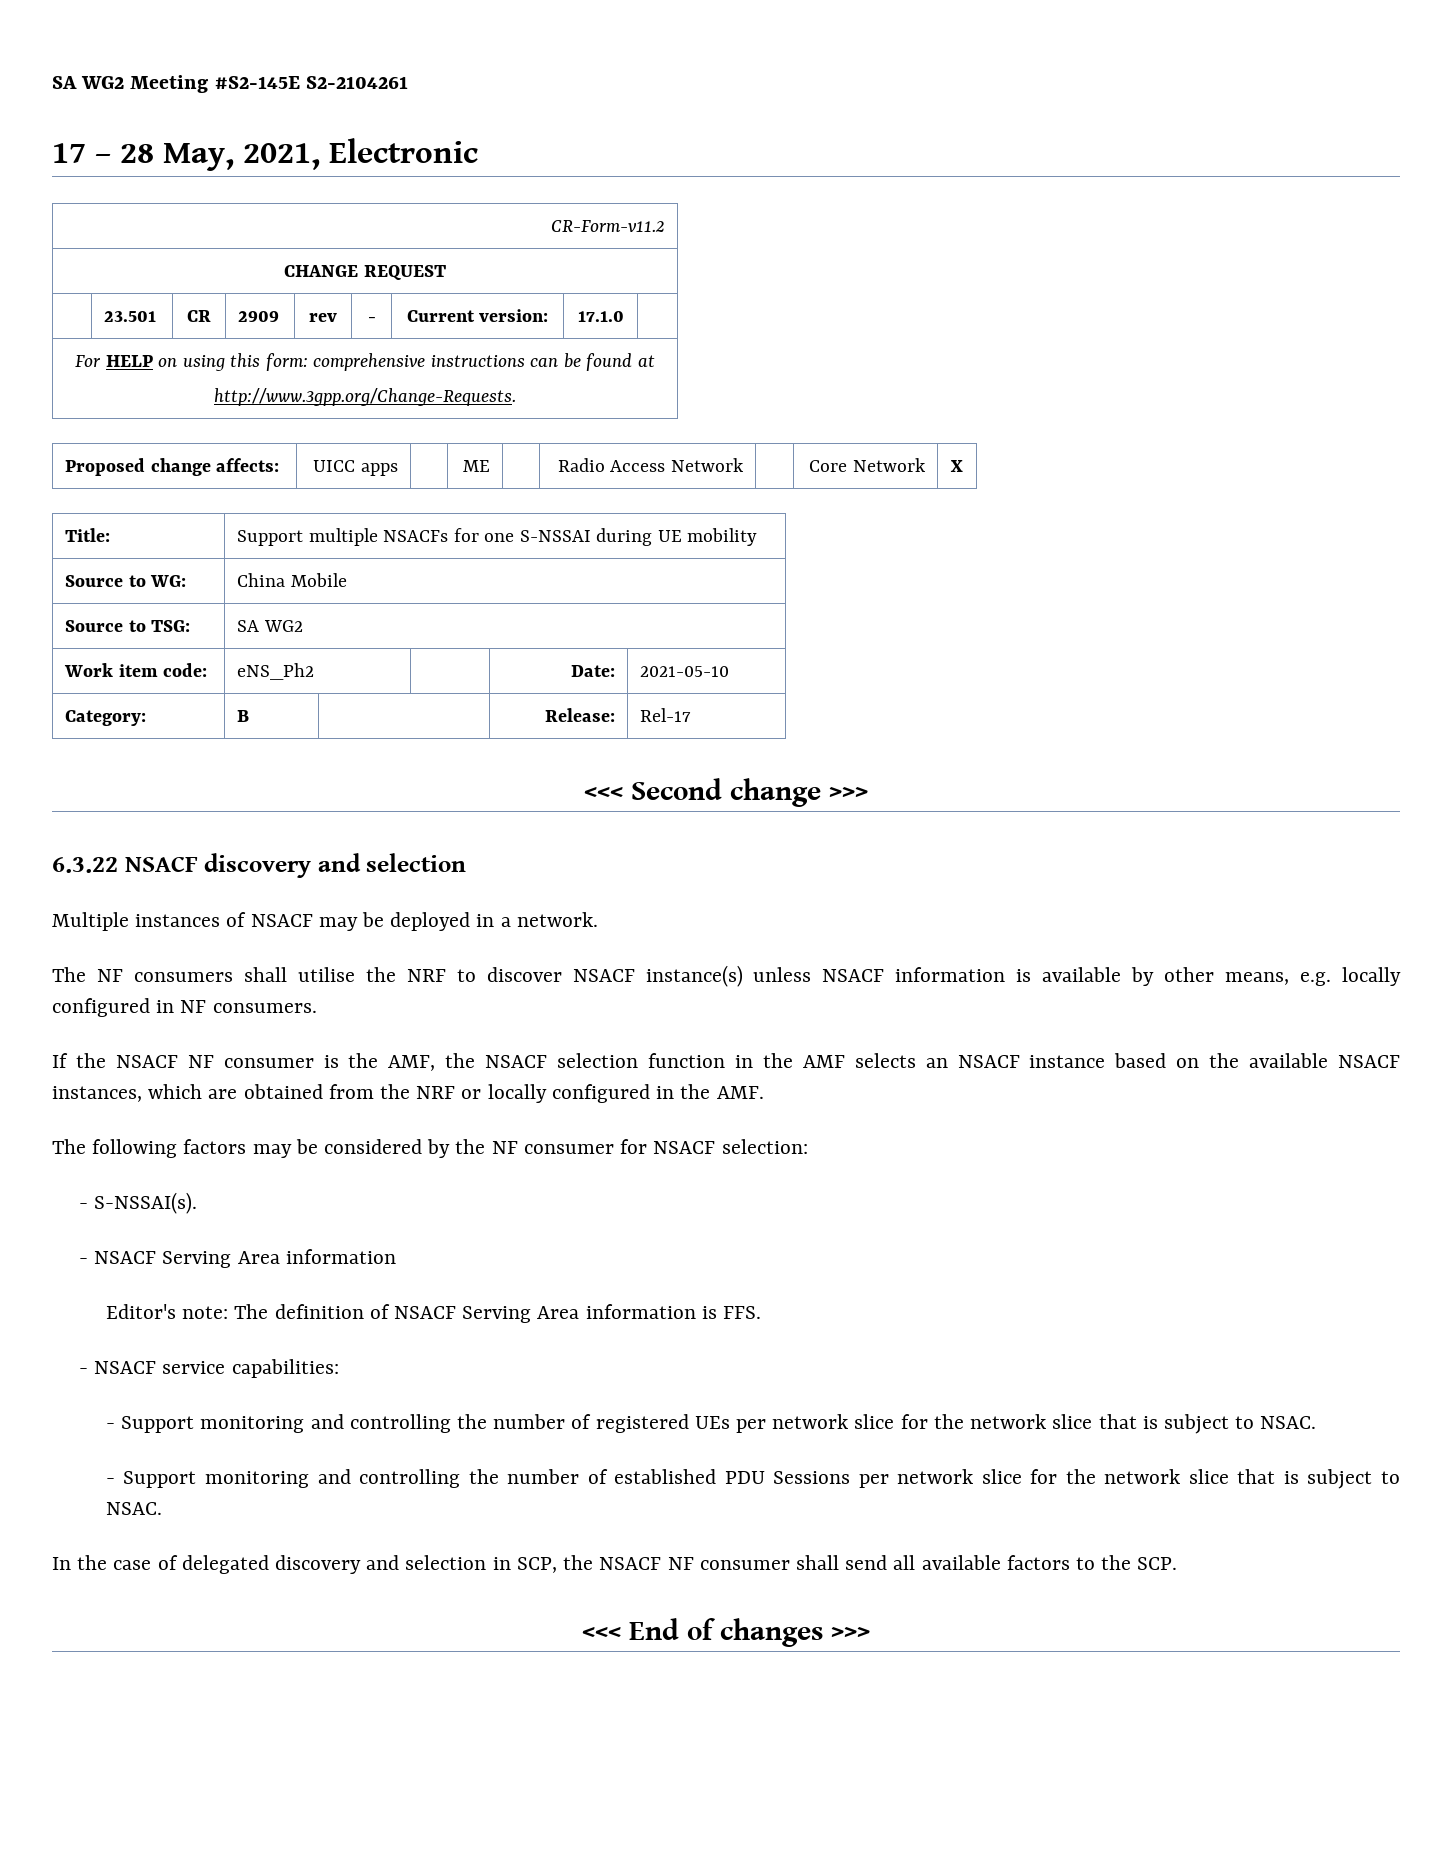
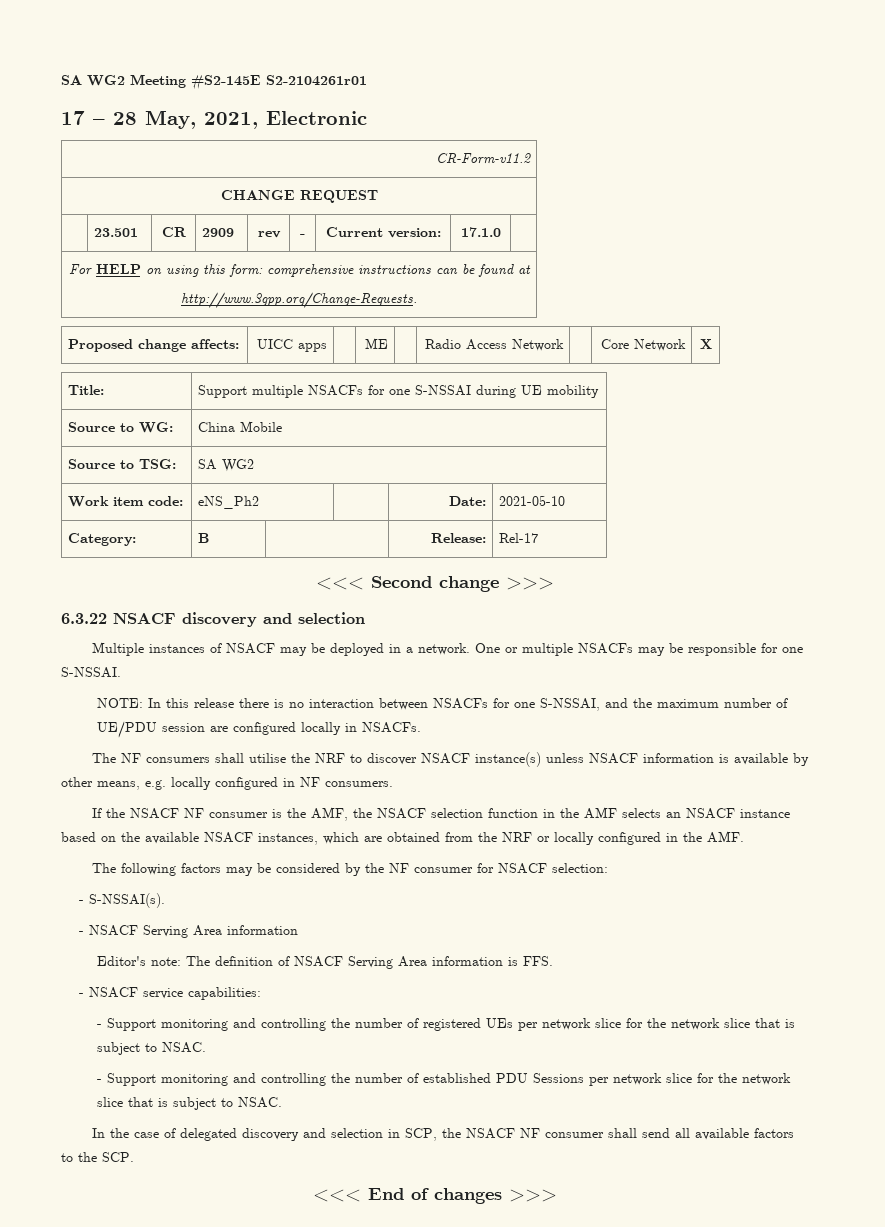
- SA WG2 Meeting #S2-145E S2-2104261
+ SA WG2 Meeting #S2-145E S2-2104261r01
+ One or multiple NSACFs may be responsible for one S-NSSAI.
+ NOTE: In this release there is no interaction between NSACFs for one S-NSSAI, and the maximum number of UE/PDU session are configured locally in NSACFs.

